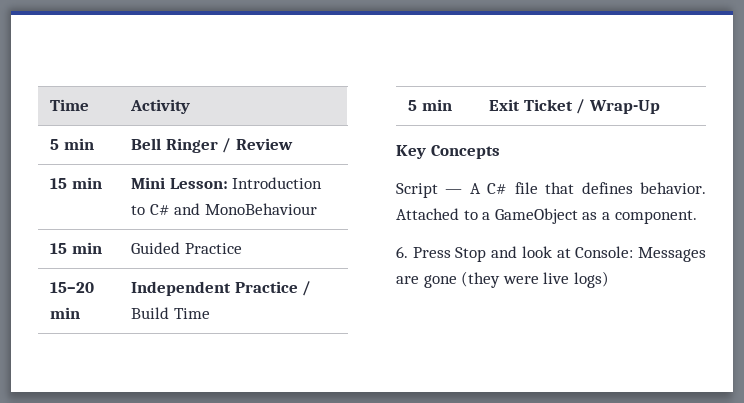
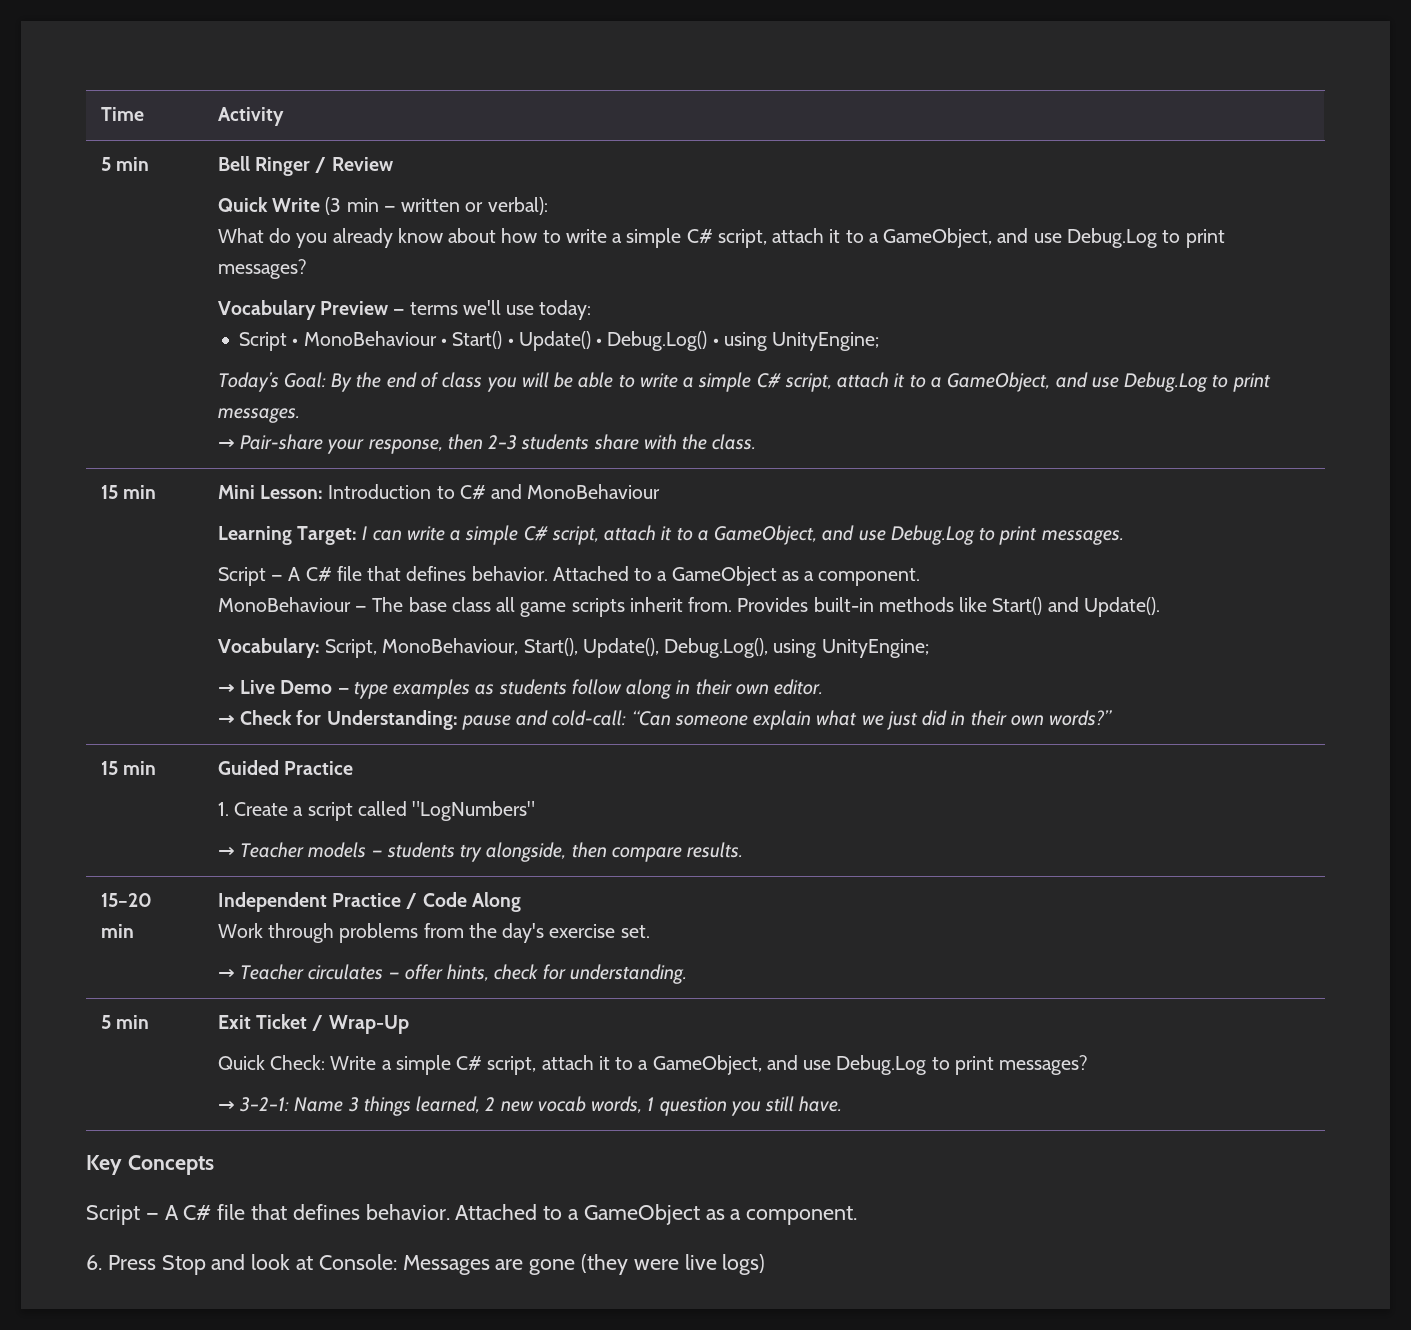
+ Quick Write (3 min — written or verbal):
+ What do you already know about how to write a simple C# script, attach it to a GameObject, and use Debug.Log to print messages?
+ Vocabulary Preview — terms we'll use today:
+ Script • MonoBehaviour • Start() • Update() • Debug.Log() • using UnityEngine;
+ Today’s Goal: By the end of class you will be able to write a simple C# script, attach it to a GameObject, and use Debug.Log to print messages.
+ → Pair-share your response, then 2–3 students share with the class.
+ Learning Target: I can write a simple C# script, attach it to a GameObject, and use Debug.Log to print messages.
+ Script — A C# file that defines behavior. Attached to a GameObject as a component.
+ MonoBehaviour — The base class all game scripts inherit from. Provides built-in methods like Start() and Update().
+ Vocabulary: Script, MonoBehaviour, Start(), Update(), Debug.Log(), using UnityEngine;
+ → Live Demo — type examples as students follow along in their own editor.
+ → Check for Understanding: pause and cold-call: “Can someone explain what we just did in their own words?”
  15 min | Guided Practice
+ 1. Create a script called "LogNumbers"
+ → Teacher models — students try alongside, then compare results.
- 15–20 min | Independent Practice / Build Time
+ 15–20 min | Independent Practice / Code Along
+ Work through problems from the day's exercise set.
+ → Teacher circulates — offer hints, check for understanding.
  5 min | Exit Ticket / Wrap-Up
+ Quick Check: Write a simple C# script, attach it to a GameObject, and use Debug.Log to print messages?
+ → 3–2–1: Name 3 things learned, 2 new vocab words, 1 question you still have.

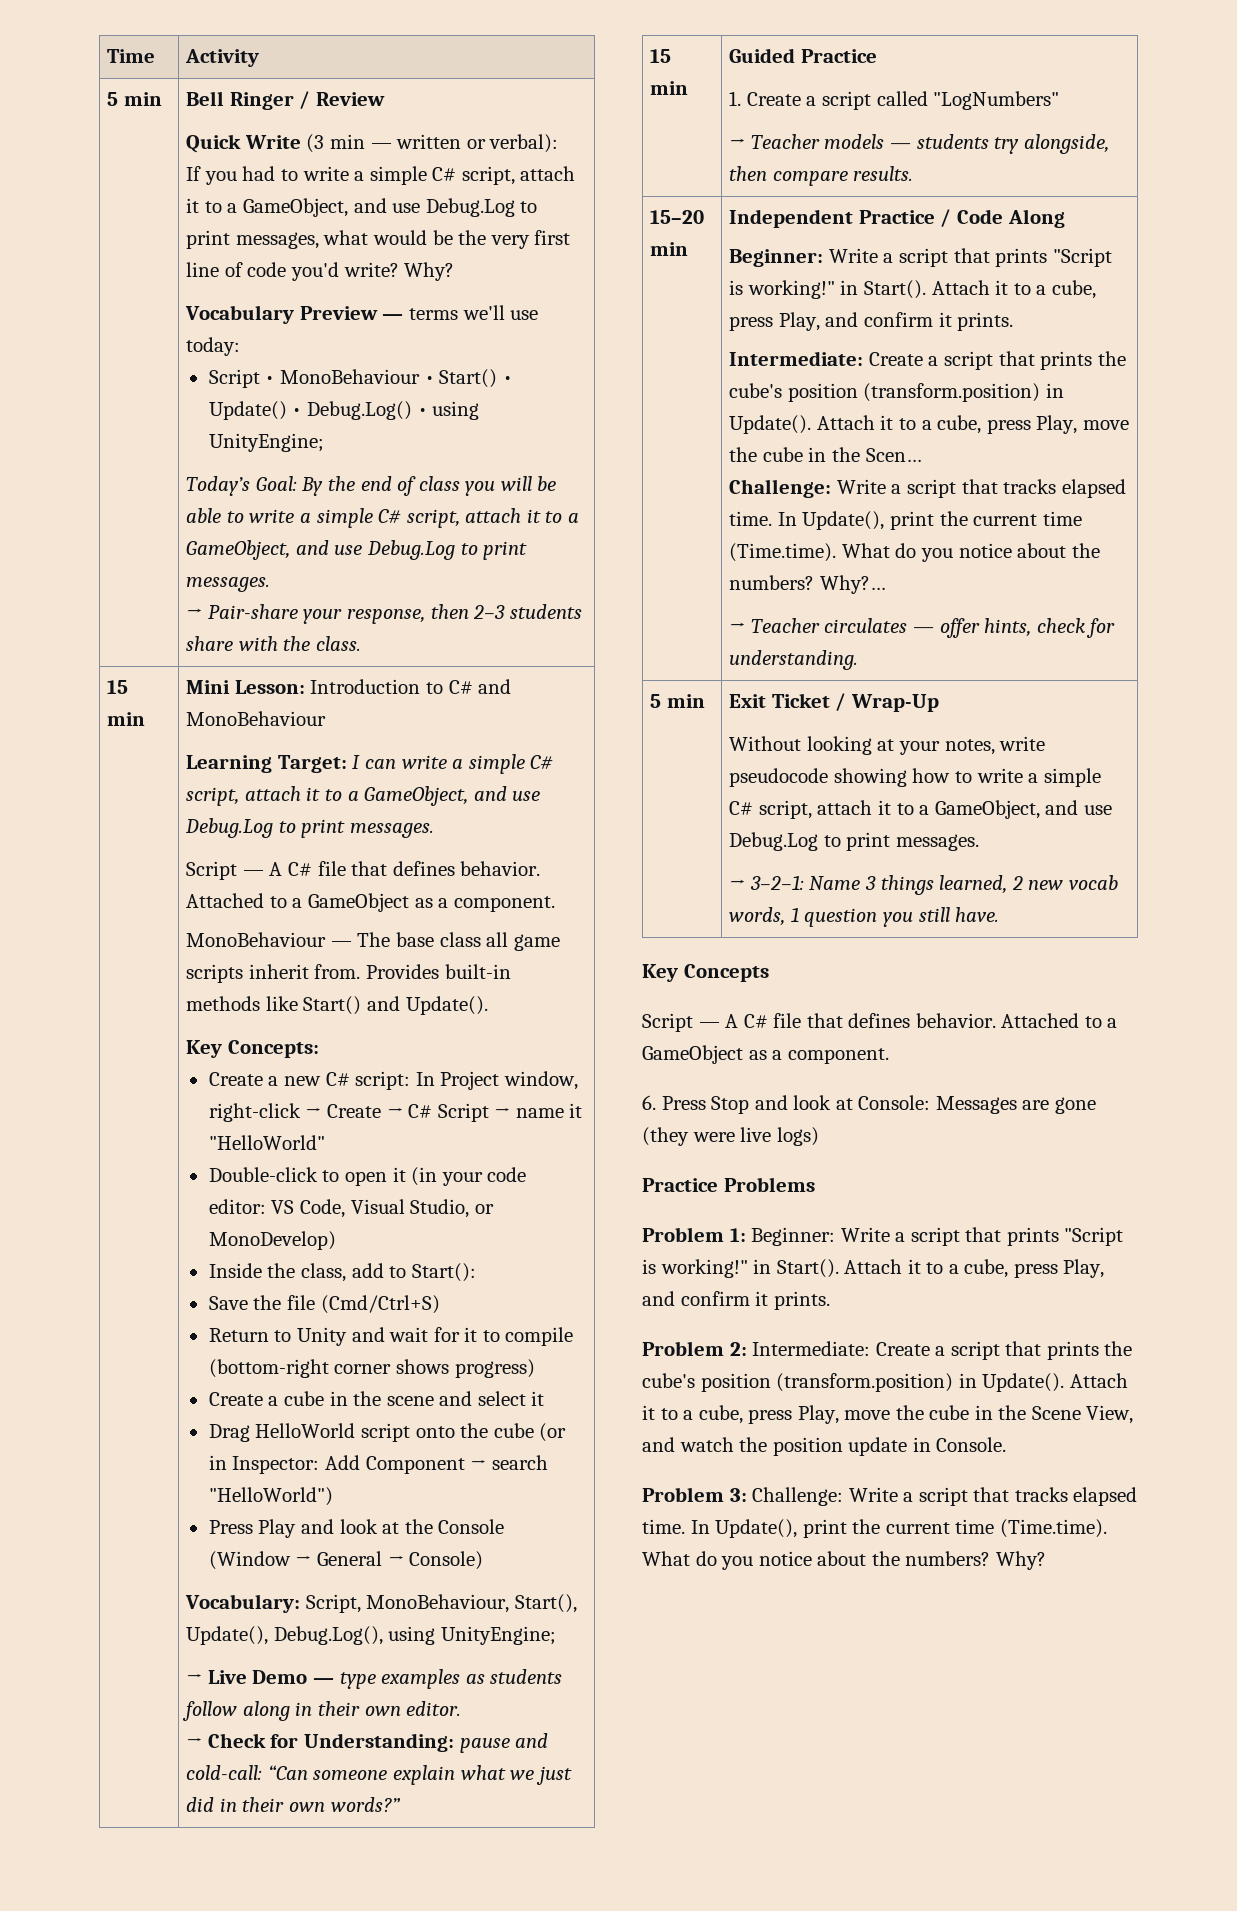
- What do you already know about how to write a simple C# script, attach it to a GameObject, and use Debug.Log to print messages?
+ If you had to write a simple C# script, attach it to a GameObject, and use Debug.Log to print messages, what would be the very first line of code you'd write? Why?
+ Key Concepts:
+ Create a new C# script: In Project window, right-click → Create → C# Script → name it "HelloWorld"
+ Double-click to open it (in your code editor: VS Code, Visual Studio, or MonoDevelop)
+ Inside the class, add to Start():
+ Save the file (Cmd/Ctrl+S)
+ Return to Unity and wait for it to compile (bottom-right corner shows progress)
+ Create a cube in the scene and select it
+ Drag HelloWorld script onto the cube (or in Inspector: Add Component → search "HelloWorld")
+ Press Play and look at the Console (Window → General → Console)
  Independent Practice / Code Along
- Work through problems from the day's exercise set.
+ Beginner: Write a script that prints "Script is working!" in Start(). Attach it to a cube, press Play, and confirm it prints.
+ Intermediate: Create a script that prints the cube's position (transform.position) in Update(). Attach it to a cube, press Play, move the cube in the Scen…
+ Challenge: Write a script that tracks elapsed time. In Update(), print the current time (Time.time). What do you notice about the numbers? Why?…
- Quick Check: Write a simple C# script, attach it to a GameObject, and use Debug.Log to print messages?
+ Without looking at your notes, write pseudocode showing how to write a simple C# script, attach it to a GameObject, and use Debug.Log to print messages.
+ Practice Problems
+ Problem 1: Beginner: Write a script that prints "Script is working!" in Start(). Attach it to a cube, press Play, and confirm it prints.
+ Problem 2: Intermediate: Create a script that prints the cube's position (transform.position) in Update(). Attach it to a cube, press Play, move the cube in the Scene View, and watch the position update in Console.
+ Problem 3: Challenge: Write a script that tracks elapsed time. In Update(), print the current time (Time.time). What do you notice about the numbers? Why?

